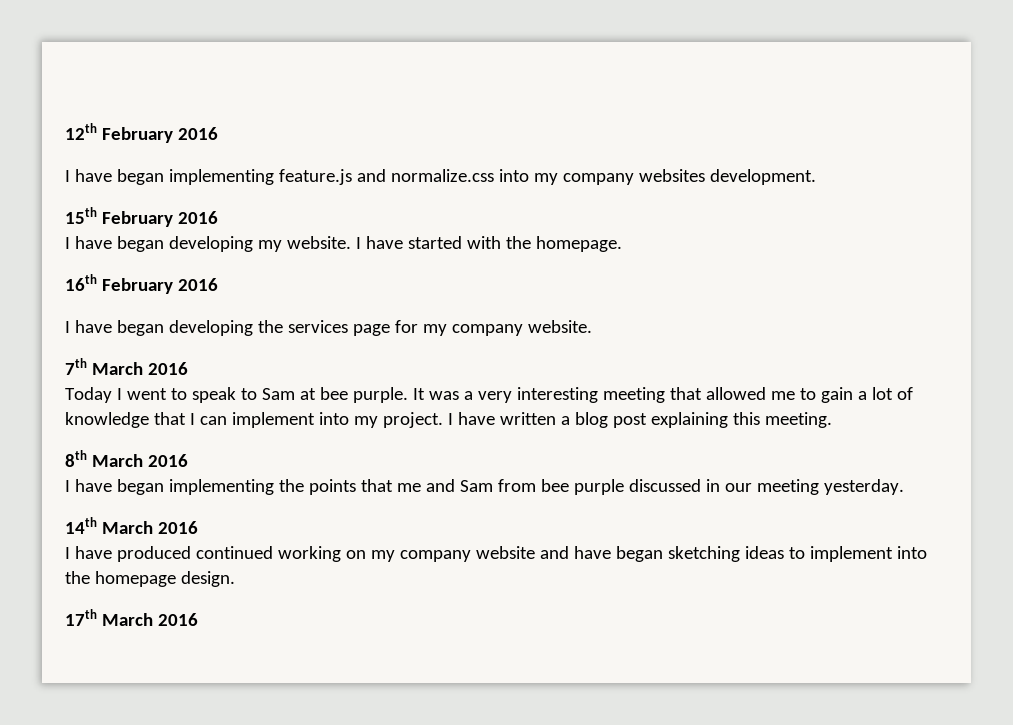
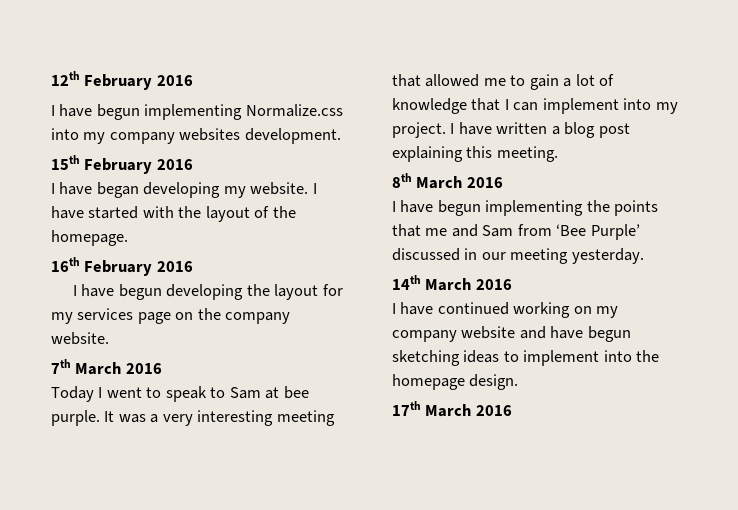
- I have began implementing feature.js and normalize.css into my company websites development.
+ I have begun implementing Normalize.css into my company websites development.
- I have started with the homepage.
+ I have started with the layout of the homepage.
- I have began developing the services page for my company website.
+ I have begun developing the layout for my services page on the company website.
- I have began implementing the points that me and Sam from bee purple discussed in our meeting yesterday.
+ I have begun implementing the points that me and Sam from ‘Bee Purple’ discussed in our meeting yesterday.
- I have produced continued working on my company website and have began sketching ideas to implement into the homepage design.
+ I have continued working on my company website and have begun sketching ideas to implement into the homepage design.

